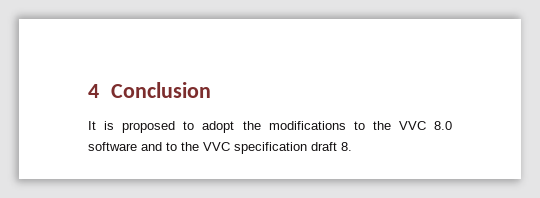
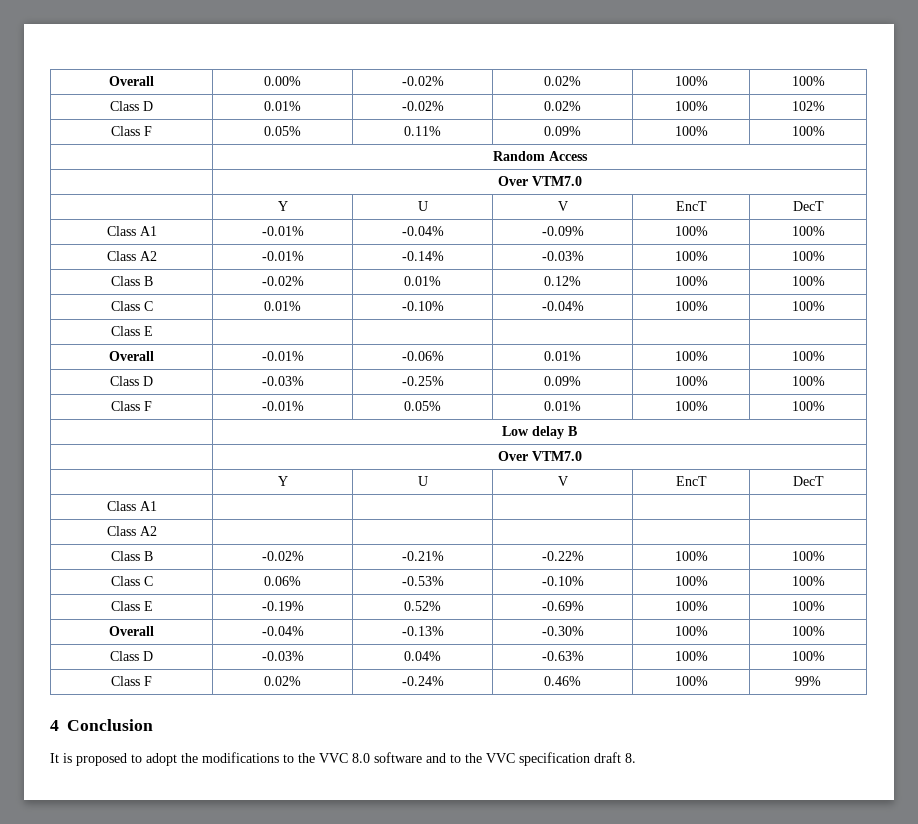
+ Overall | 0.00% | -0.02% | 0.02% | 100% | 100%
+ Class D | 0.01% | -0.02% | 0.02% | 100% | 102%
+ Class F | 0.05% | 0.11% | 0.09% | 100% | 100%
+ | Random Access
+ | Over VTM7.0
+ | Y | U | V | EncT | DecT
+ Class A1 | -0.01% | -0.04% | -0.09% | 100% | 100%
+ Class A2 | -0.01% | -0.14% | -0.03% | 100% | 100%
+ Class B | -0.02% | 0.01% | 0.12% | 100% | 100%
+ Class C | 0.01% | -0.10% | -0.04% | 100% | 100%
+ Class E | | | | |
+ Overall | -0.01% | -0.06% | 0.01% | 100% | 100%
+ Class D | -0.03% | -0.25% | 0.09% | 100% | 100%
+ Class F | -0.01% | 0.05% | 0.01% | 100% | 100%
+ | Low delay B
+ | Over VTM7.0
+ | Y | U | V | EncT | DecT
+ Class A1 | | | | |
+ Class A2 | | | | |
+ Class B | -0.02% | -0.21% | -0.22% | 100% | 100%
+ Class C | 0.06% | -0.53% | -0.10% | 100% | 100%
+ Class E | -0.19% | 0.52% | -0.69% | 100% | 100%
+ Overall | -0.04% | -0.13% | -0.30% | 100% | 100%
+ Class D | -0.03% | 0.04% | -0.63% | 100% | 100%
+ Class F | 0.02% | -0.24% | 0.46% | 100% | 99%

